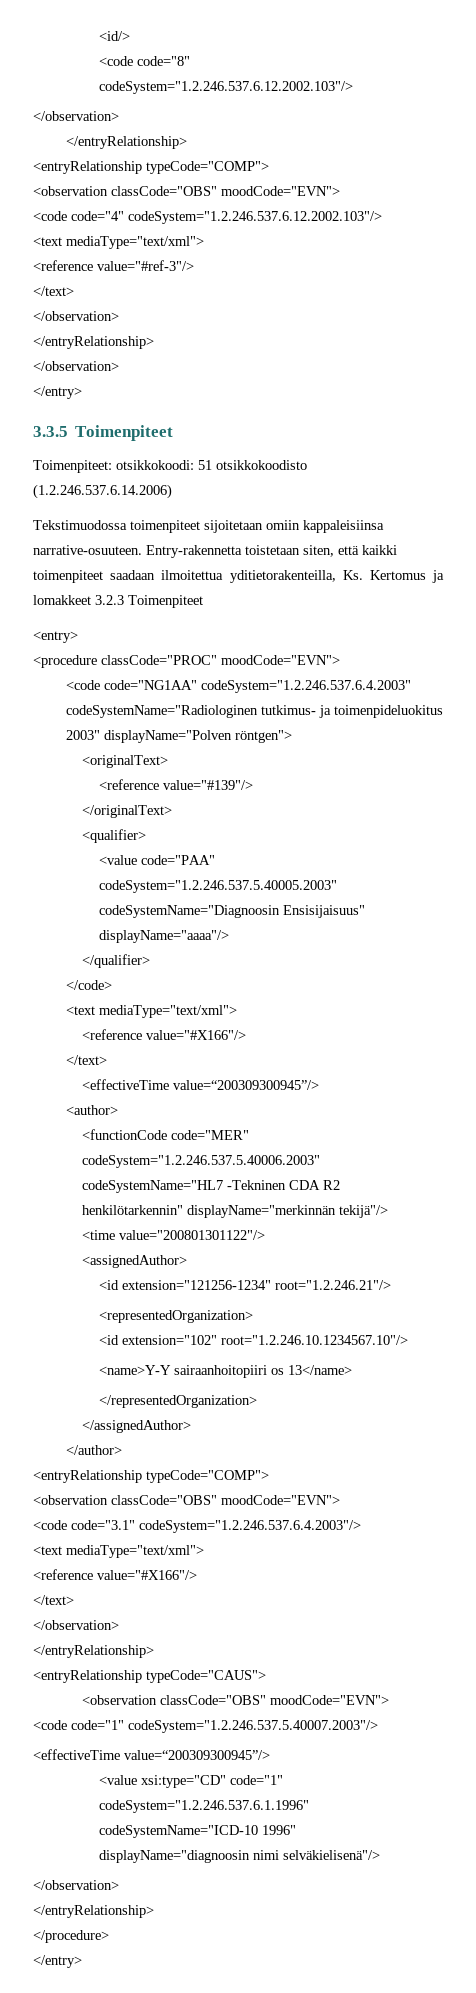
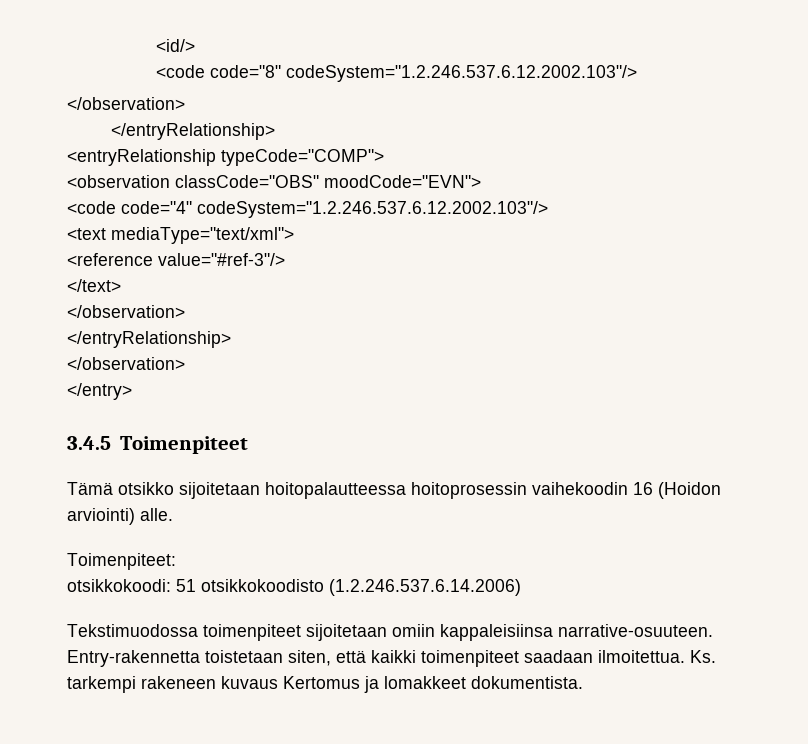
- 3.3.5 Toimenpiteet
+ 3.4.5 Toimenpiteet
+ Tämä otsikko sijoitetaan hoitopalautteessa hoitoprosessin vaihekoodin 16 (Hoidon arviointi) alle.
- Toimenpiteet: otsikkokoodi: 51 otsikkokoodisto (1.2.246.537.6.14.2006)
+ Toimenpiteet:
+ otsikkokoodi: 51 otsikkokoodisto (1.2.246.537.6.14.2006)
- Entry-rakennetta toistetaan siten, että kaikki toimenpiteet saadaan ilmoitettua yditietorakenteilla, Ks. Kertomus ja lomakkeet 3.2.3 Toimenpiteet
- <entry>
- <procedure classCode="PROC" moodCode="EVN">
- <code code="NG1AA" codeSystem="1.2.246.537.6.4.2003" codeSystemName="Radiologinen tutkimus- ja toimenpideluokitus 2003" displayName="Polven röntgen">
- <originalText>
- <reference value="#139"/>
- </originalText>
- <qualifier>
- <value code="PAA" codeSystem="1.2.246.537.5.40005.2003" codeSystemName="Diagnoosin Ensisijaisuus" displayName="aaaa"/>
- </qualifier>
- </code>
- <text mediaType="text/xml">
- <reference value="#X166"/>
- </text>
- <effectiveTime value=“200309300945”/>
- <author>
- <functionCode code="MER" codeSystem="1.2.246.537.5.40006.2003" codeSystemName="HL7 -Tekninen CDA R2 henkilötarkennin" displayName="merkinnän tekijä"/>
- <time value="200801301122"/>
- <assignedAuthor>
- <id extension="121256-1234" root="1.2.246.21"/>
- <representedOrganization>
- <id extension="102" root="1.2.246.10.1234567.10"/>
- <name>Y-Y sairaanhoitopiiri os 13</name>
- </representedOrganization>
- </assignedAuthor>
- </author>
- <entryRelationship typeCode="COMP">
- <observation classCode="OBS" moodCode="EVN">
- <code code="3.1" codeSystem="1.2.246.537.6.4.2003"/>
- <text mediaType="text/xml">
- <reference value="#X166"/>
- </text>
- </observation>
- </entryRelationship>
- <entryRelationship typeCode="CAUS">
- <observation classCode="OBS" moodCode="EVN">
- <code code="1" codeSystem="1.2.246.537.5.40007.2003"/>
- <effectiveTime value=“200309300945”/>
- <value xsi:type="CD" code="1" codeSystem="1.2.246.537.6.1.1996" codeSystemName="ICD-10 1996" displayName="diagnoosin nimi selväkielisenä"/>
- </observation>
- </entryRelationship>
- </procedure>
- </entry>
+ Entry-rakennetta toistetaan siten, että kaikki toimenpiteet saadaan ilmoitettua. Ks. tarkempi rakeneen kuvaus Kertomus ja lomakkeet dokumentista.

